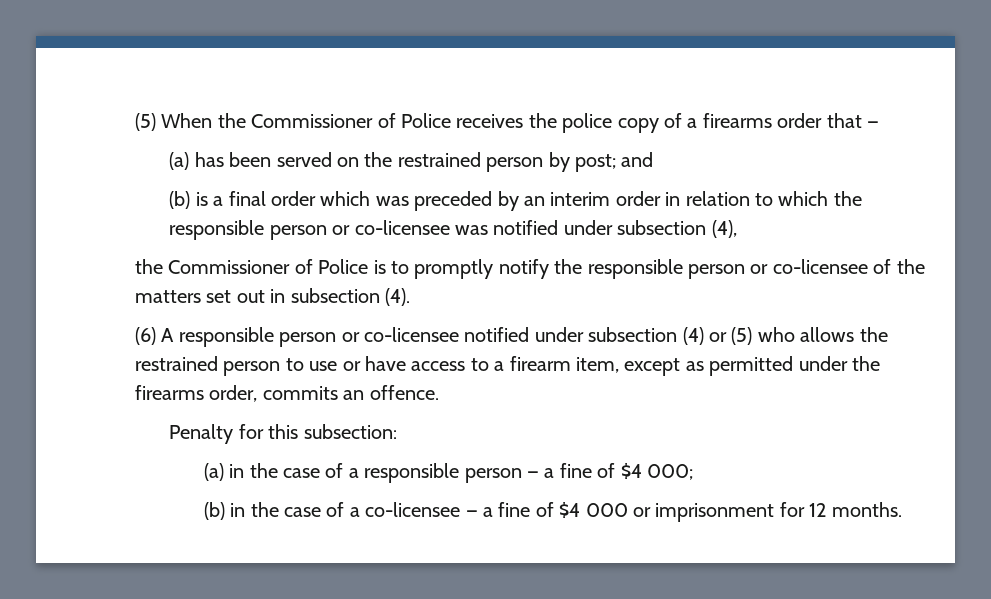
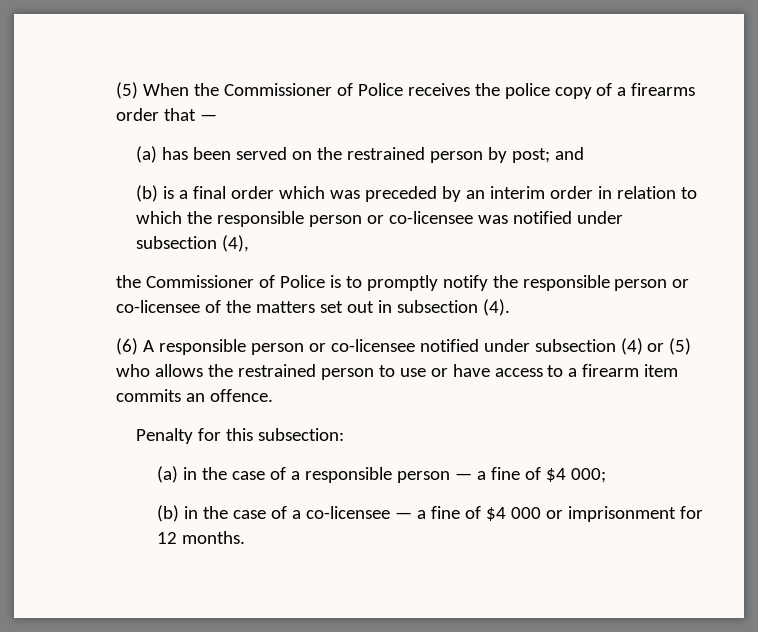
- (6) A responsible person or co-licensee notified under subsection (4) or (5) who allows the restrained person to use or have access to a firearm item, except as permitted under the firearms order, commits an offence.
+ (6) A responsible person or co-licensee notified under subsection (4) or (5) who allows the restrained person to use or have access to a firearm item commits an offence.

